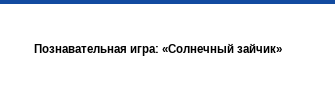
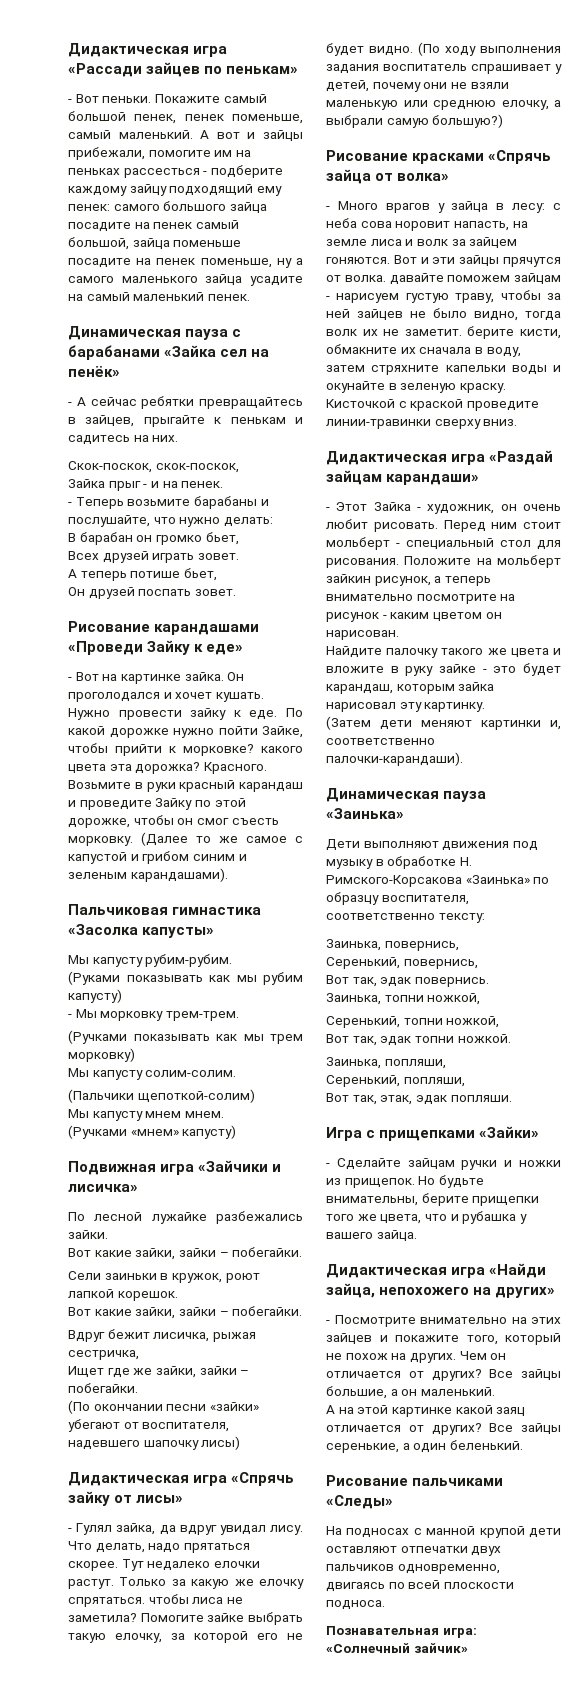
+ Дидактическая игра «Рассади зайцев по пенькам»
+ - Вот пеньки. Покажите самый большой пенек, пенек поменьше, самый маленький. А вот и зайцы прибежали, помогите им на пеньках рассесться - подберите каждому зайцу подходящий ему пенек: самого большого зайца посадите на пенек самый большой, зайца поменьше посадите на пенек поменьше, ну а самого маленького зайца усадите на самый маленький пенек.
+ Динамическая пауза с барабанами «Зайка сел на пенёк»
+ - А сейчас ребятки превращайтесь в зайцев, прыгайте к пенькам и садитесь на них.
+ Скок-поскок, скок-поскок,
+ Зайка прыг - и на пенек.
+ - Теперь возьмите барабаны и послушайте, что нужно делать:
+ В барабан он громко бьет,
+ Всех друзей играть зовет.
+ А теперь потише бьет,
+ Он друзей поспать зовет.
+ Рисование карандашами «Проведи Зайку к еде»
+ - Вот на картинке зайка. Он проголодался и хочет кушать. Нужно провести зайку к еде. По какой дорожке нужно пойти Зайке, чтобы прийти к морковке? какого цвета эта дорожка? Красного. Возьмите в руки красный карандаш и проведите Зайку по этой дорожке, чтобы он смог съесть морковку. (Далее то же самое с капустой и грибом синим и зеленым карандашами).
+ Пальчиковая гимнастика «Засолка капусты»
+ Мы капусту рубим-рубим.
+ (Руками показывать как мы рубим капусту)
+ - Мы морковку трем-трем.
+ (Ручками показывать как мы трем морковку)
+ Мы капусту солим-солим.
+ (Пальчики щепоткой-солим)
+ Мы капусту мнем мнем.
+ (Ручками «мнем» капусту)
+ Подвижная игра «Зайчики и лисичка»
+ По лесной лужайке разбежались зайки.
+ Вот какие зайки, зайки – побегайки.
+ Сели заиньки в кружок, роют лапкой корешок.
+ Вот какие зайки, зайки – побегайки.
+ Вдруг бежит лисичка, рыжая сестричка,
+ Ищет где же зайки, зайки – побегайки.
+ (По окончании песни «зайки» убегают от воспитателя, надевшего шапочку лисы)
+ Дидактическая игра «Спрячь зайку от лисы»
+ - Гулял зайка, да вдруг увидал лису. Что делать, надо прятаться скорее. Тут недалеко елочки растут. Только за какую же елочку спрятаться. чтобы лиса не заметила? Помогите зайке выбрать такую елочку, за которой его не будет видно. (По ходу выполнения задания воспитатель спрашивает у детей, почему они не взяли маленькую или среднюю елочку, а выбрали самую большую?)
+ Рисование красками «Спрячь зайца от волка»
+ - Много врагов у зайца в лесу: с неба сова норовит напасть, на земле лиса и волк за зайцем гоняются. Вот и эти зайцы прячутся от волка. давайте поможем зайцам - нарисуем густую траву, чтобы за ней зайцев не было видно, тогда волк их не заметит. берите кисти, обмакните их сначала в воду, затем стряхните капельки воды и окунайте в зеленую краску. Кисточкой с краской проведите линии-травинки сверху вниз.
+ Дидактическая игра «Раздай зайцам карандаши»
+ - Этот Зайка - художник, он очень любит рисовать. Перед ним стоит мольберт - специальный стол для рисования. Положите на мольберт зайкин рисунок, а теперь внимательно посмотрите на рисунок - каким цветом он нарисован.
+ Найдите палочку такого же цвета и вложите в руку зайке - это будет карандаш, которым зайка нарисовал эту картинку.
+ (Затем дети меняют картинки и, соответственно палочки-карандаши).
+ Динамическая пауза «Заинька»
+ Дети выполняют движения под музыку в обработке Н. Римского-Корсакова «Заинька» по образцу воспитателя, соответственно тексту:
+ Заинька, повернись,
+ Серенький, повернись,
+ Вот так, эдак повернись.
+ Заинька, топни ножкой,
+ Серенький, топни ножкой,
+ Вот так, эдак топни ножкой.
+ Заинька, попляши,
+ Серенький, попляши,
+ Вот так, этак, эдак попляши.
+ Игра с прищепками «Зайки»
+ - Сделайте зайцам ручки и ножки из прищепок. Но будьте внимательны, берите прищепки того же цвета, что и рубашка у вашего зайца.
+ Дидактическая игра «Найди зайца, непохожего на других»
+ - Посмотрите внимательно на этих зайцев и покажите того, который не похож на других. Чем он отличается от других? Все зайцы большие, а он маленький.
+ А на этой картинке какой заяц отличается от других? Все зайцы серенькие, а один беленький.
+ Рисование пальчиками «Следы»
+ На подносах с манной крупой дети оставляют отпечатки двух пальчиков одновременно, двигаясь по всей плоскости подноса.

